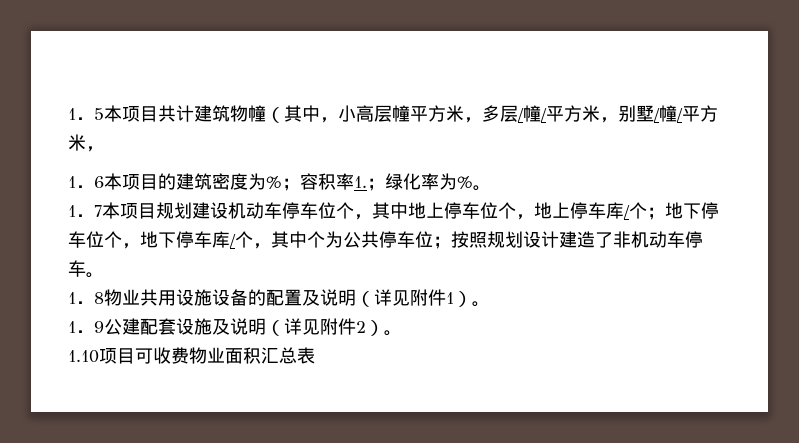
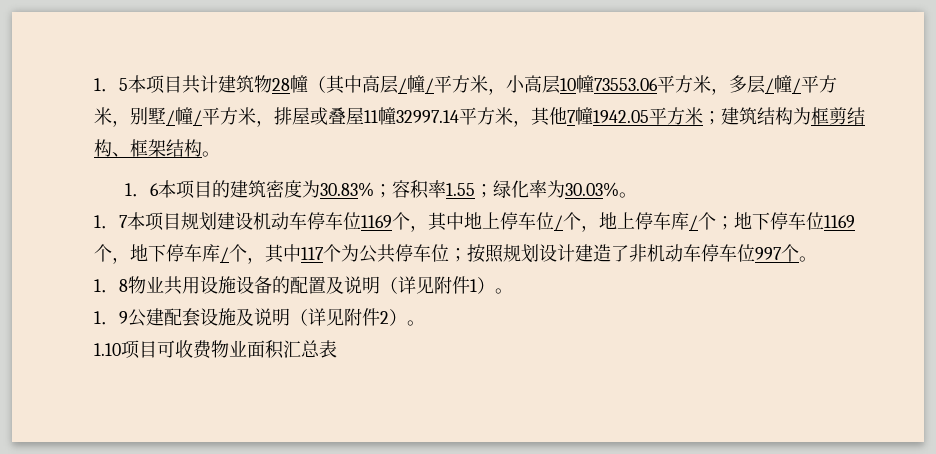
- 1．5本项目共计建筑物幢（其中，小高层幢平方米，多层/幢/平方米，别墅/幢/平方米，
+ 1．5本项目共计建筑物28幢（其中高层/幢/平方米，小高层10幢73553.06平方米，多层/幢/平方米，别墅/幢/平方米，排屋或叠屋11幢32997.14平方米，其他7幢1942.05平方米；建筑结构为框剪结构、框架结构。
- 1．6本项目的建筑密度为%；容积率1.；绿化率为%。
+ 1．6本项目的建筑密度为30.83%；容积率1.55；绿化率为30.03%。
- 1．7本项目规划建设机动车停车位个，其中地上停车位个，地上停车库/个；地下停车位个，地下停车库/个，其中个为公共停车位；按照规划设计建造了非机动车停车。
+ 1．7本项目规划建设机动车停车位1169个，其中地上停车位/个，地上停车库/个；地下停车位1169个，地下停车库/个，其中117个为公共停车位；按照规划设计建造了非机动车停车位997个。

